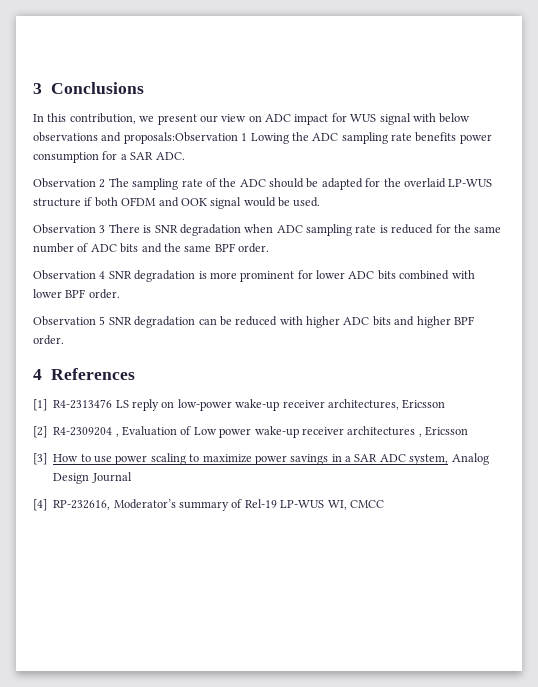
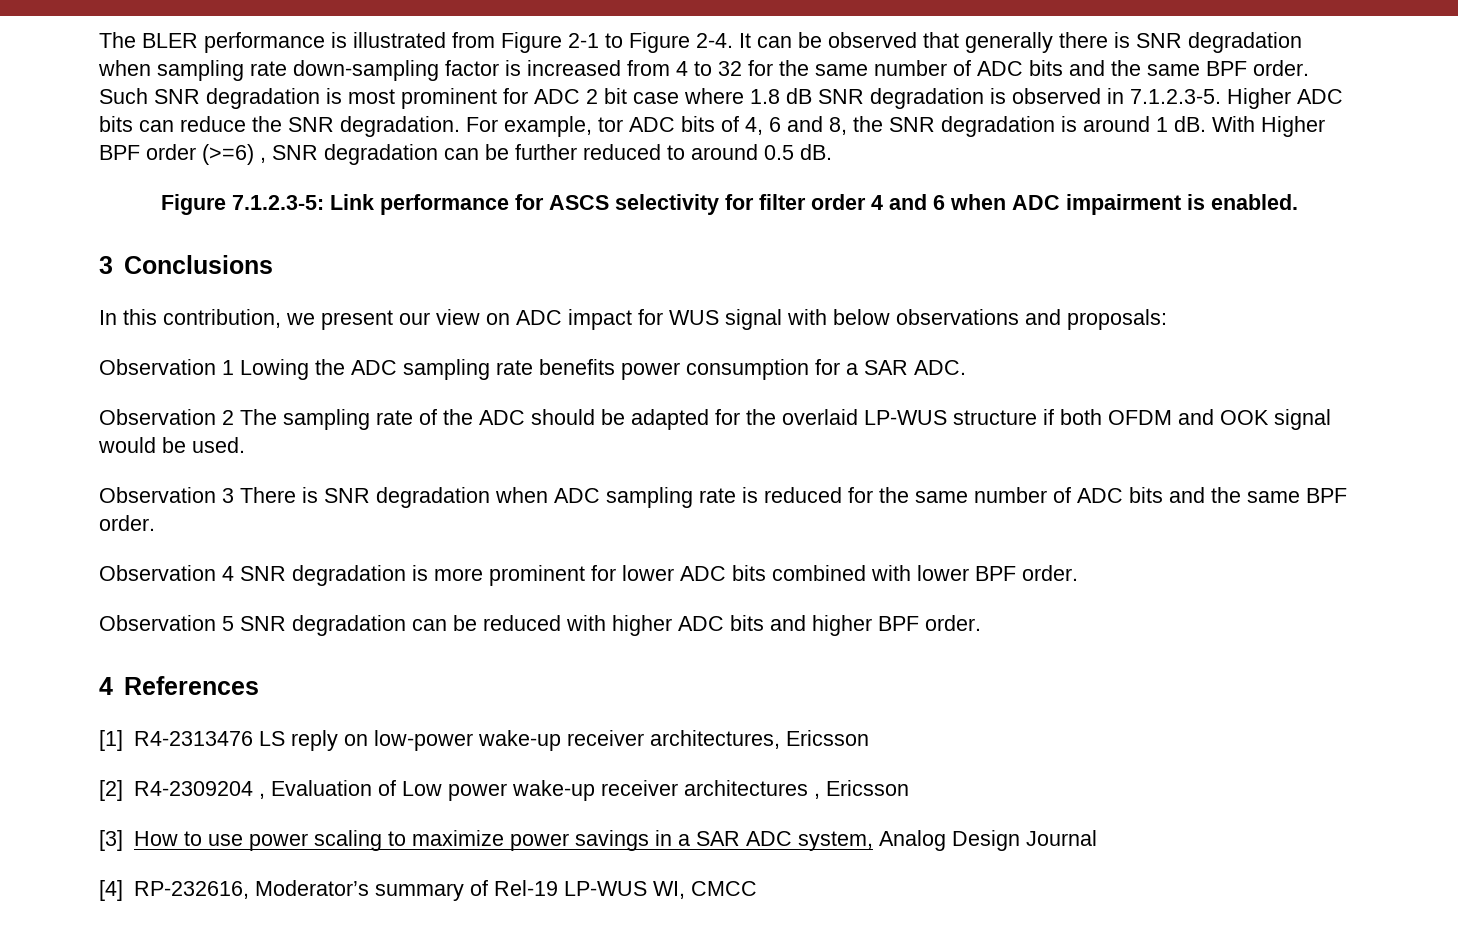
+ The BLER performance is illustrated from Figure 2-1 to Figure 2-4. It can be observed that generally there is SNR degradation when sampling rate down-sampling factor is increased from 4 to 32 for the same number of ADC bits and the same BPF order. Such SNR degradation is most prominent for ADC 2 bit case where 1.8 dB SNR degradation is observed in 7.1.2.3-5. Higher ADC bits can reduce the SNR degradation. For example, tor ADC bits of 4, 6 and 8, the SNR degradation is around 1 dB. With Higher BPF order (>=6) , SNR degradation can be further reduced to around 0.5 dB.
+ Figure 7.1.2.3-5: Link performance for ASCS selectivity for filter order 4 and 6 when ADC impairment is enabled.
- In this contribution, we present our view on ADC impact for WUS signal with below observations and proposals:Observation 1 Lowing the ADC sampling rate benefits power consumption for a SAR ADC.
+ In this contribution, we present our view on ADC impact for WUS signal with below observations and proposals:
+ Observation 1 Lowing the ADC sampling rate benefits power consumption for a SAR ADC.

